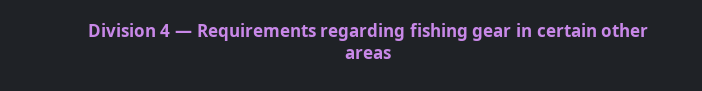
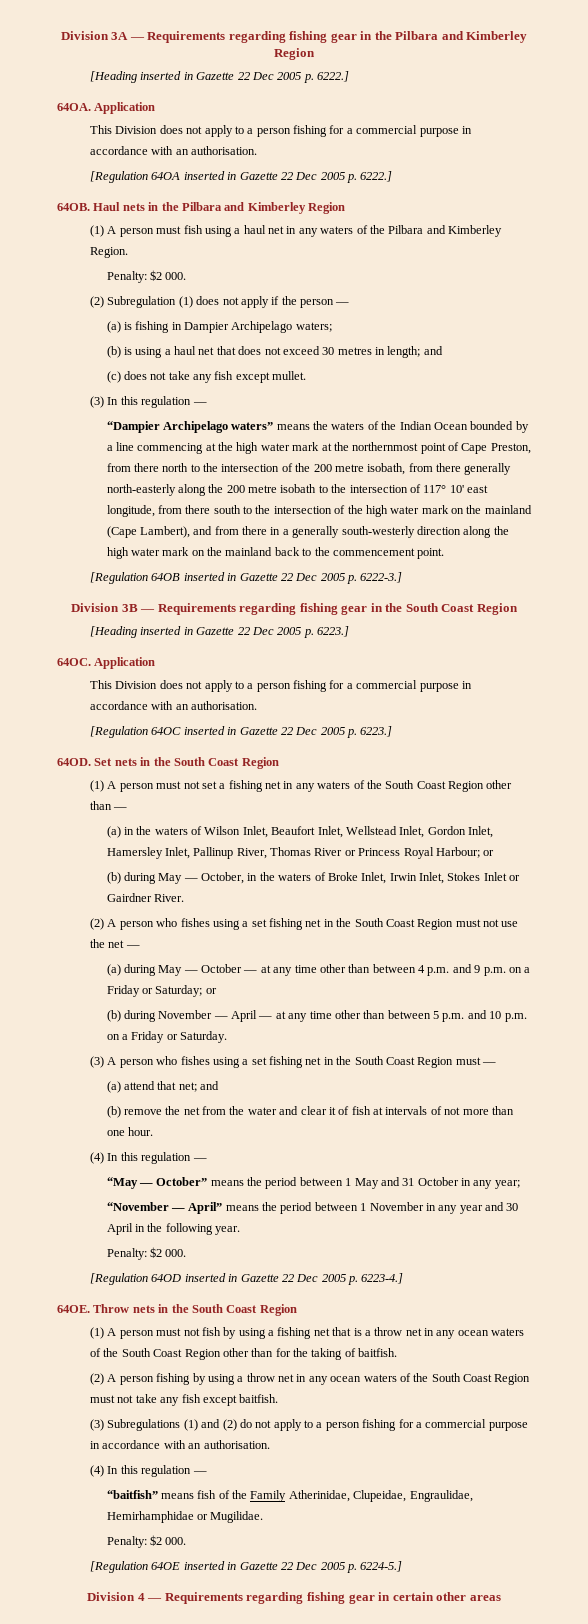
+ Division 3A — Requirements regarding fishing gear in the Pilbara and Kimberley Region
+ [Heading inserted in Gazette 22 Dec 2005 p. 6222.]
+ 64OA. Application
+ This Division does not apply to a person fishing for a commercial purpose in accordance with an authorisation.
+ [Regulation 64OA inserted in Gazette 22 Dec 2005 p. 6222.]
+ 64OB. Haul nets in the Pilbara and Kimberley Region
+ (1) A person must fish using a haul net in any waters of the Pilbara and Kimberley Region.
+ Penalty: $2 000.
+ (2) Subregulation (1) does not apply if the person —
+ (a) is fishing in Dampier Archipelago waters;
+ (b) is using a haul net that does not exceed 30 metres in length; and
+ (c) does not take any fish except mullet.
+ (3) In this regulation —
+ “Dampier Archipelago waters” means the waters of the Indian Ocean bounded by a line commencing at the high water mark at the northernmost point of Cape Preston, from there north to the intersection of the 200 metre isobath, from there generally north-easterly along the 200 metre isobath to the intersection of 117° 10' east longitude, from there south to the intersection of the high water mark on the mainland (Cape Lambert), and from there in a generally south-westerly direction along the high water mark on the mainland back to the commencement point.
+ [Regulation 64OB inserted in Gazette 22 Dec 2005 p. 6222-3.]
+ Division 3B — Requirements regarding fishing gear in the South Coast Region
+ [Heading inserted in Gazette 22 Dec 2005 p. 6223.]
+ 64OC. Application
+ This Division does not apply to a person fishing for a commercial purpose in accordance with an authorisation.
+ [Regulation 64OC inserted in Gazette 22 Dec 2005 p. 6223.]
+ 64OD. Set nets in the South Coast Region
+ (1) A person must not set a fishing net in any waters of the South Coast Region other than —
+ (a) in the waters of Wilson Inlet, Beaufort Inlet, Wellstead Inlet, Gordon Inlet, Hamersley Inlet, Pallinup River, Thomas River or Princess Royal Harbour; or
+ (b) during May — October, in the waters of Broke Inlet, Irwin Inlet, Stokes Inlet or Gairdner River.
+ (2) A person who fishes using a set fishing net in the South Coast Region must not use the net —
+ (a) during May — October — at any time other than between 4 p.m. and 9 p.m. on a Friday or Saturday; or
+ (b) during November — April — at any time other than between 5 p.m. and 10 p.m. on a Friday or Saturday.
+ (3) A person who fishes using a set fishing net in the South Coast Region must —
+ (a) attend that net; and
+ (b) remove the net from the water and clear it of fish at intervals of not more than one hour.
+ (4) In this regulation —
+ “May — October” means the period between 1 May and 31 October in any year;
+ “November — April” means the period between 1 November in any year and 30 April in the following year.
+ Penalty: $2 000.
+ [Regulation 64OD inserted in Gazette 22 Dec 2005 p. 6223-4.]
+ 64OE. Throw nets in the South Coast Region
+ (1) A person must not fish by using a fishing net that is a throw net in any ocean waters of the South Coast Region other than for the taking of baitfish.
+ (2) A person fishing by using a throw net in any ocean waters of the South Coast Region must not take any fish except baitfish.
+ (3) Subregulations (1) and (2) do not apply to a person fishing for a commercial purpose in accordance with an authorisation.
+ (4) In this regulation —
+ “baitfish” means fish of the Family Atherinidae, Clupeidae, Engraulidae, Hemirhamphidae or Mugilidae.
+ Penalty: $2 000.
+ [Regulation 64OE inserted in Gazette 22 Dec 2005 p. 6224-5.]

